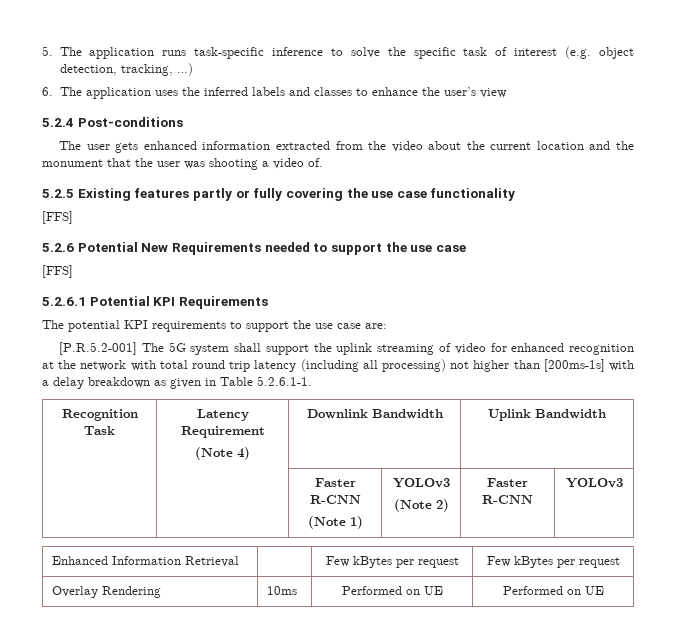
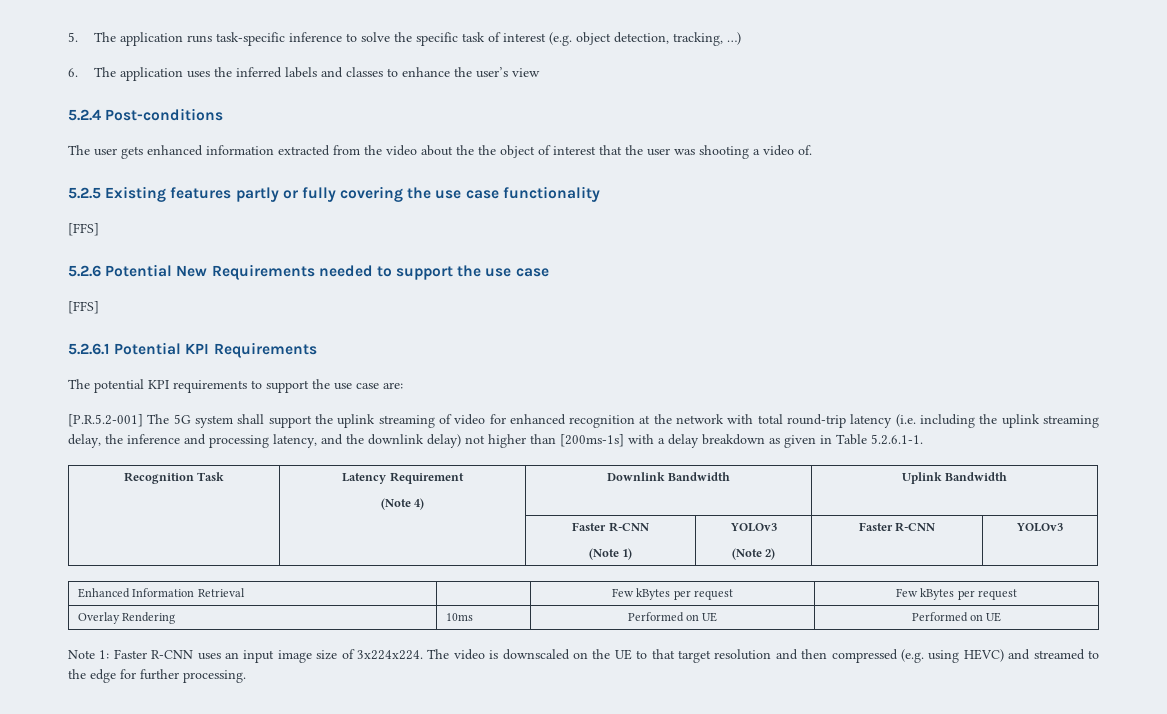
- The user gets enhanced information extracted from the video about the current location and the monument that the user was shooting a video of.
+ The user gets enhanced information extracted from the video about the the object of interest that the user was shooting a video of.
- [P.R.5.2-001] The 5G system shall support the uplink streaming of video for enhanced recognition at the network with total round trip latency (including all processing) not higher than [200ms-1s] with a delay breakdown as given in Table 5.2.6.1-1.
+ [P.R.5.2-001] The 5G system shall support the uplink streaming of video for enhanced recognition at the network with total round-trip latency (i.e. including the uplink streaming delay, the inference and processing latency, and the downlink delay) not higher than [200ms-1s] with a delay breakdown as given in Table 5.2.6.1-1.
+ Note 1: Faster R-CNN uses an input image size of 3x224x224. The video is downscaled on the UE to that target resolution and then compressed (e.g. using HEVC) and streamed to the edge for further processing.

